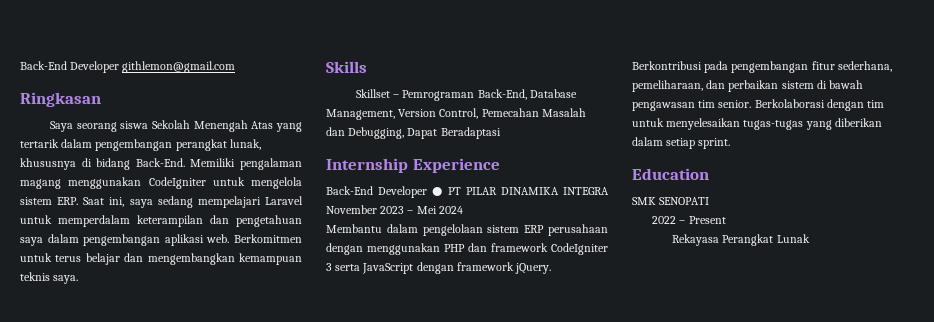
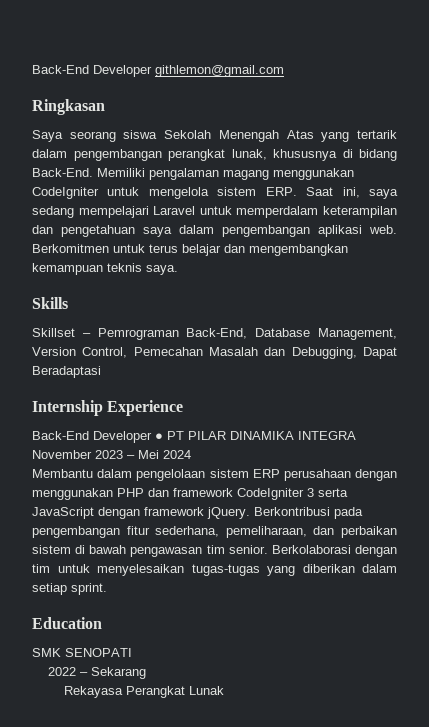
- 2022 – Present
+ 2022 – Sekarang

